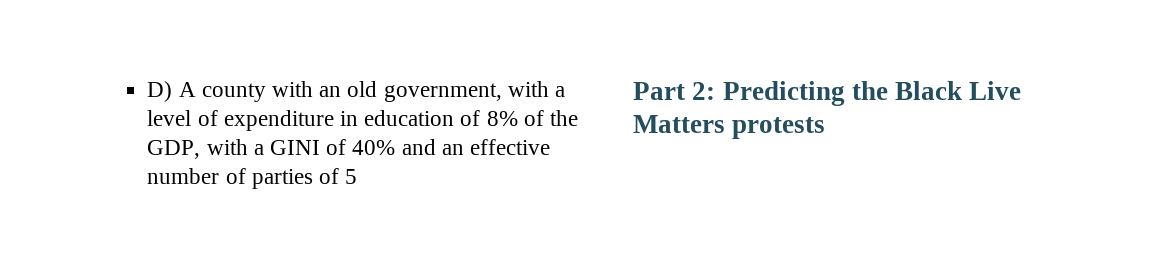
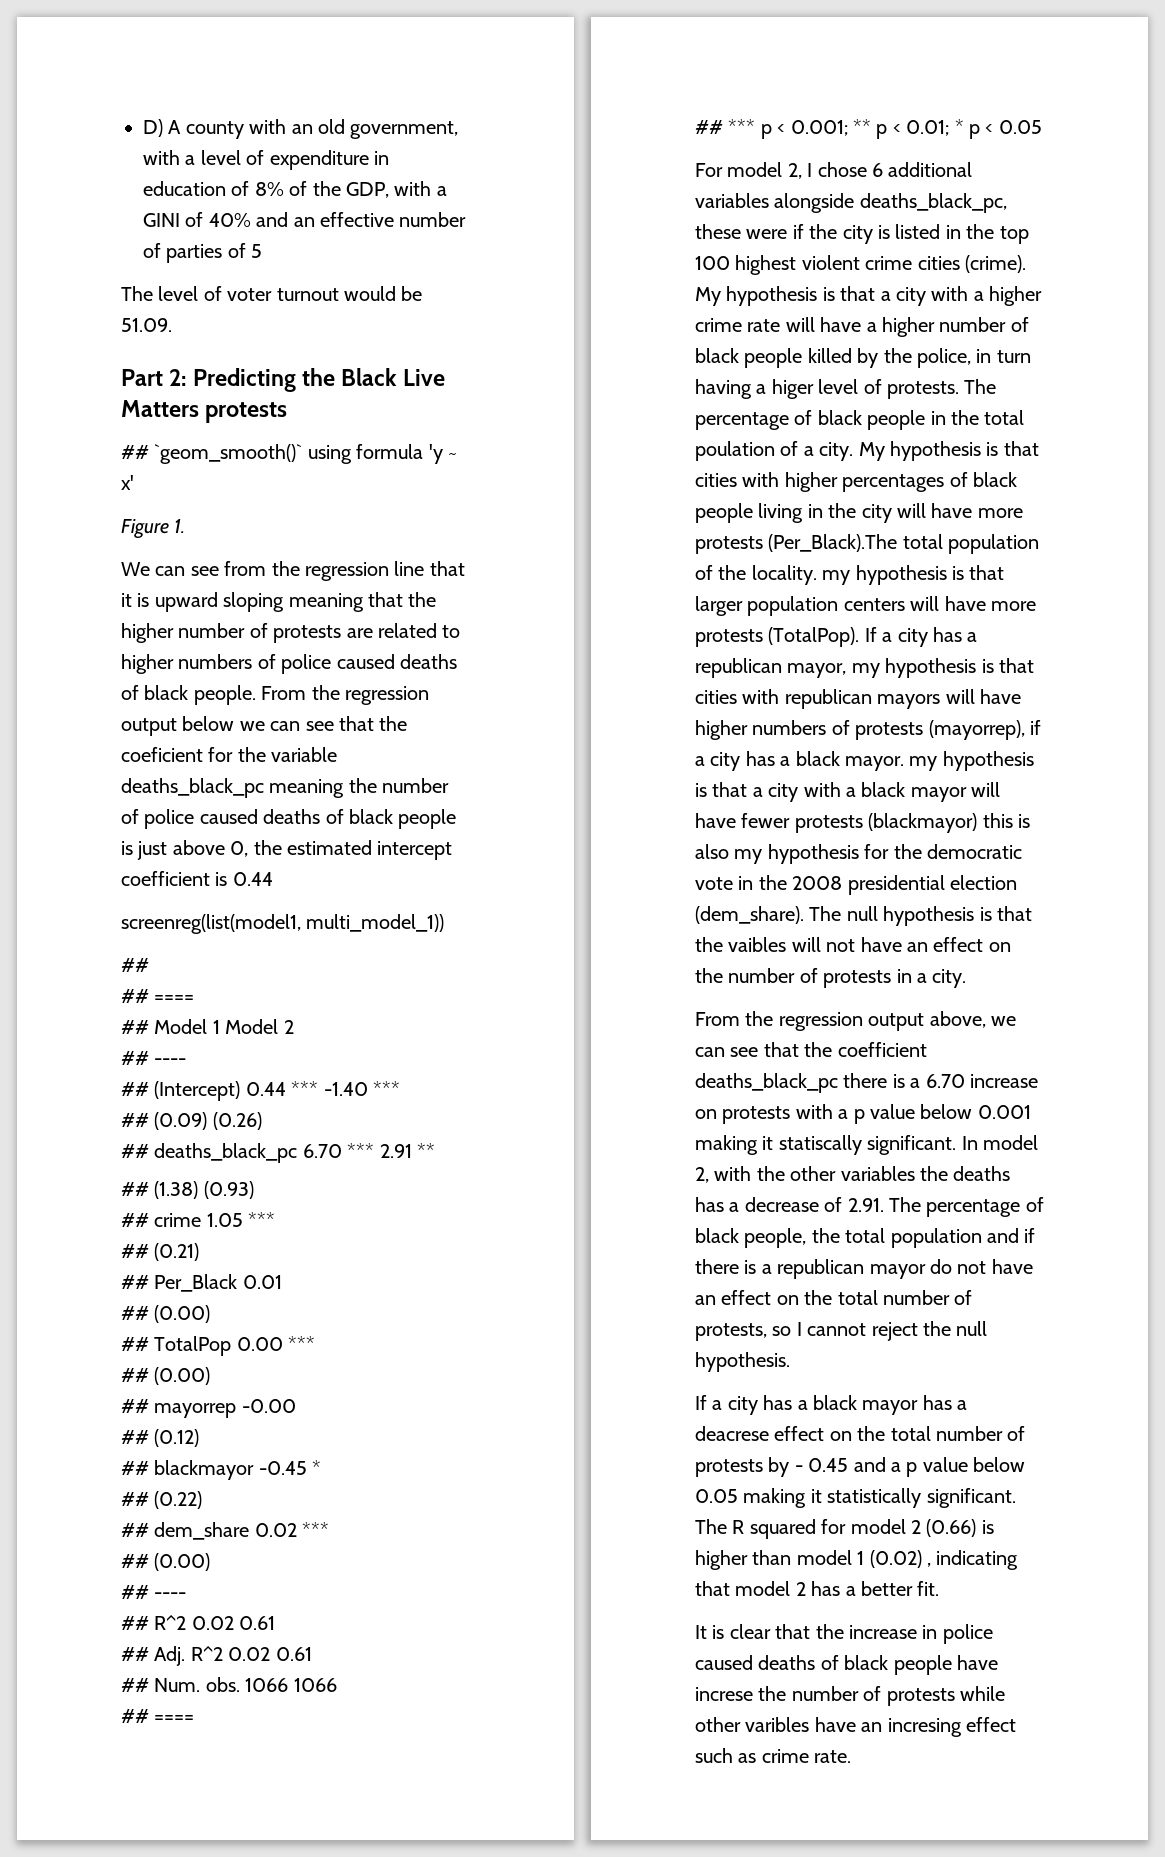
+ The level of voter turnout would be 51.09.
+ ## `geom_smooth()` using formula 'y ~ x'
+ Figure 1.
+ We can see from the regression line that it is upward sloping meaning that the higher number of protests are related to higher numbers of police caused deaths of black people. From the regression output below we can see that the coeficient for the variable deaths_black_pc meaning the number of police caused deaths of black people is just above 0, the estimated intercept coefficient is 0.44
+ screenreg(list(model1, multi_model_1))
+ ##
+ ## ====
+ ## Model 1 Model 2
+ ## ----
+ ## (Intercept) 0.44 *** -1.40 ***
+ ## (0.09) (0.26)
+ ## deaths_black_pc 6.70 *** 2.91 **
+ ## (1.38) (0.93)
+ ## crime 1.05 ***
+ ## (0.21)
+ ## Per_Black 0.01
+ ## (0.00)
+ ## TotalPop 0.00 ***
+ ## (0.00)
+ ## mayorrep -0.00
+ ## (0.12)
+ ## blackmayor -0.45 *
+ ## (0.22)
+ ## dem_share 0.02 ***
+ ## (0.00)
+ ## ----
+ ## R^2 0.02 0.61
+ ## Adj. R^2 0.02 0.61
+ ## Num. obs. 1066 1066
+ ## ====
+ ## *** p < 0.001; ** p < 0.01; * p < 0.05
+ For model 2, I chose 6 additional variables alongside deaths_black_pc, these were if the city is listed in the top 100 highest violent crime cities (crime). My hypothesis is that a city with a higher crime rate will have a higher number of black people killed by the police, in turn having a higer level of protests. The percentage of black people in the total poulation of a city. My hypothesis is that cities with higher percentages of black people living in the city will have more protests (Per_Black).The total population of the locality. my hypothesis is that larger population centers will have more protests (TotalPop). If a city has a republican mayor, my hypothesis is that cities with republican mayors will have higher numbers of protests (mayorrep), if a city has a black mayor. my hypothesis is that a city with a black mayor will have fewer protests (blackmayor) this is also my hypothesis for the democratic vote in the 2008 presidential election (dem_share). The null hypothesis is that the vaibles will not have an effect on the number of protests in a city.
+ From the regression output above, we can see that the coefficient deaths_black_pc there is a 6.70 increase on protests with a p value below 0.001 making it statiscally significant. In model 2, with the other variables the deaths has a decrease of 2.91. The percentage of black people, the total population and if there is a republican mayor do not have an effect on the total number of protests, so I cannot reject the null hypothesis.
+ If a city has a black mayor has a deacrese effect on the total number of protests by - 0.45 and a p value below 0.05 making it statistically significant. The R squared for model 2 (0.66) is higher than model 1 (0.02) , indicating that model 2 has a better fit.
+ It is clear that the increase in police caused deaths of black people have increse the number of protests while other varibles have an incresing effect such as crime rate.

